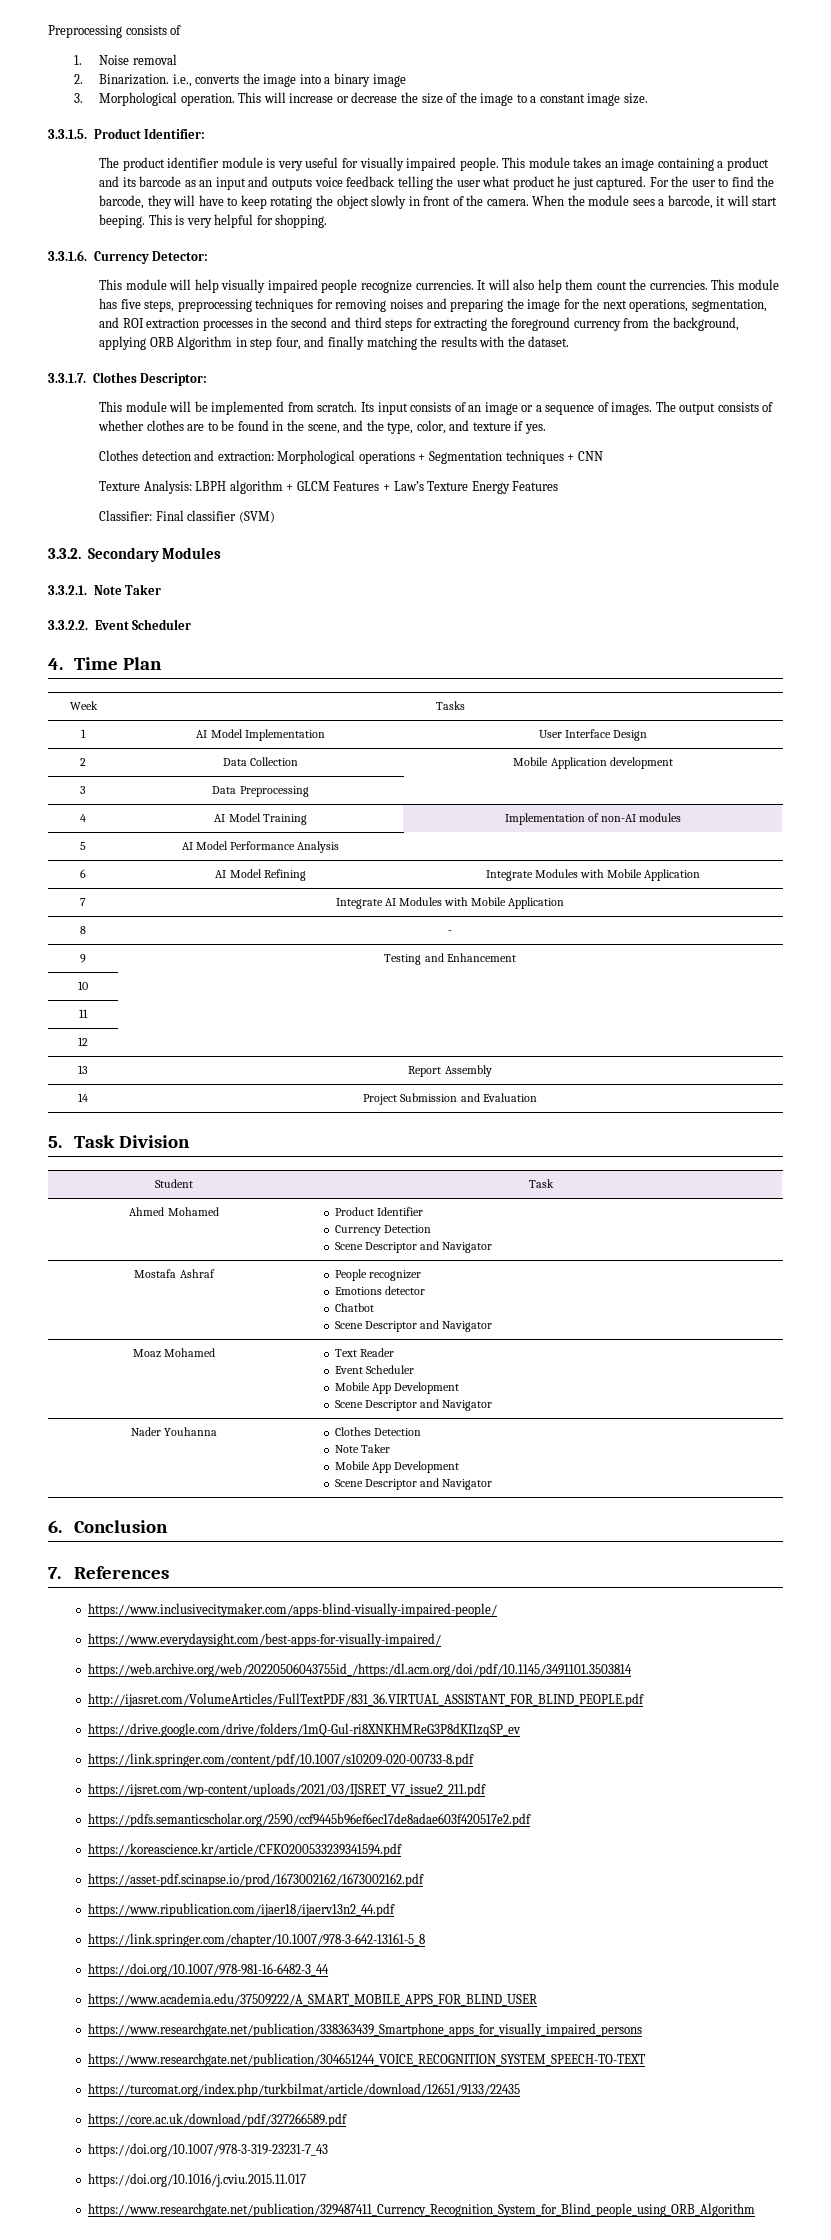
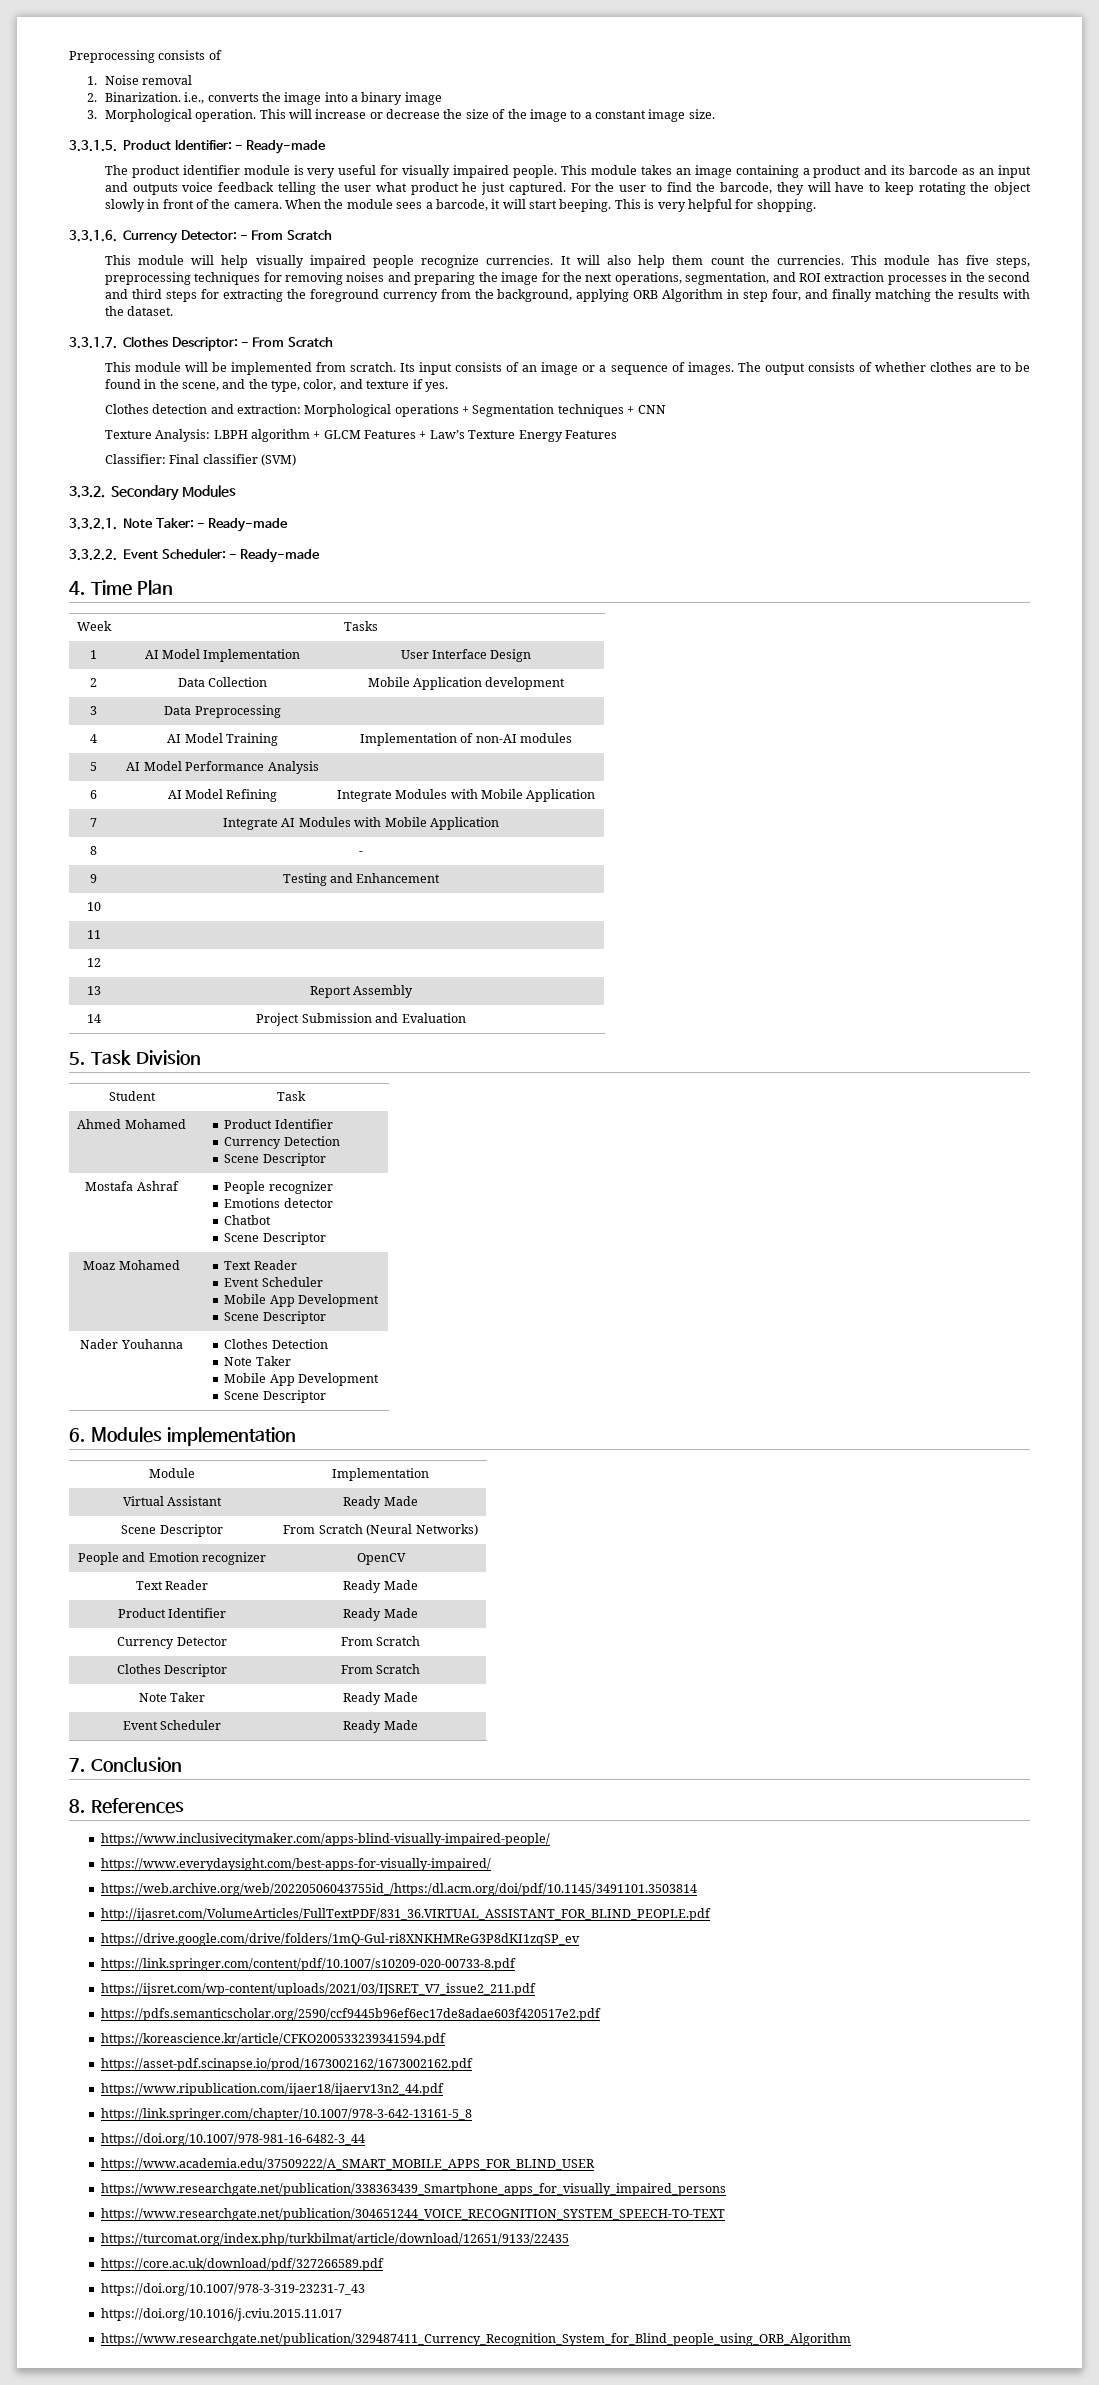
- 3.3.1.5. Product Identifier:
+ 3.3.1.5. Product Identifier: - Ready-made
- 3.3.1.6. Currency Detector:
+ 3.3.1.6. Currency Detector: - From Scratch
- 3.3.1.7. Clothes Descriptor:
+ 3.3.1.7. Clothes Descriptor: - From Scratch
- 3.3.2.1. Note Taker
+ 3.3.2.1. Note Taker: - Ready-made
- 3.3.2.2. Event Scheduler
+ 3.3.2.2. Event Scheduler: - Ready-made
  Ahmed Mohamed | Product Identifier
  Currency Detection
- Scene Descriptor and Navigator
+ Scene Descriptor
  Mostafa Ashraf | People recognizer
  Emotions detector
  Chatbot
- Scene Descriptor and Navigator
+ Scene Descriptor
  Moaz Mohamed | Text Reader
  Event Scheduler
  Mobile App Development
- Scene Descriptor and Navigator
+ Scene Descriptor
  Nader Youhanna | Clothes Detection
  Note Taker
  Mobile App Development
- Scene Descriptor and Navigator
- 6. Conclusion
+ Scene Descriptor
+ 6. Modules implementation
+ Module | Implementation
+ Virtual Assistant | Ready Made
+ Scene Descriptor | From Scratch (Neural Networks)
+ People and Emotion recognizer | OpenCV
+ Text Reader | Ready Made
+ Product Identifier | Ready Made
+ Currency Detector | From Scratch
+ Clothes Descriptor | From Scratch
+ Note Taker | Ready Made
+ Event Scheduler | Ready Made
+ 7. Conclusion
- 7. References
+ 8. References

